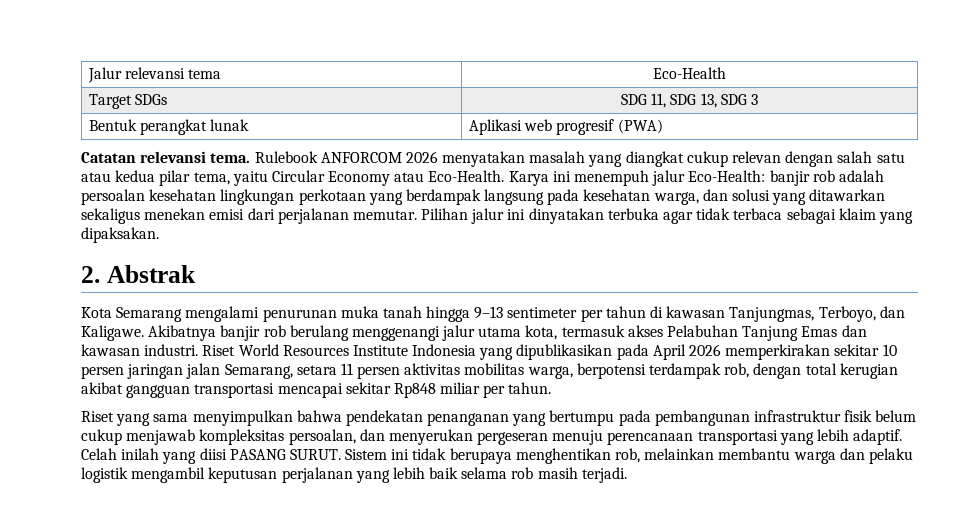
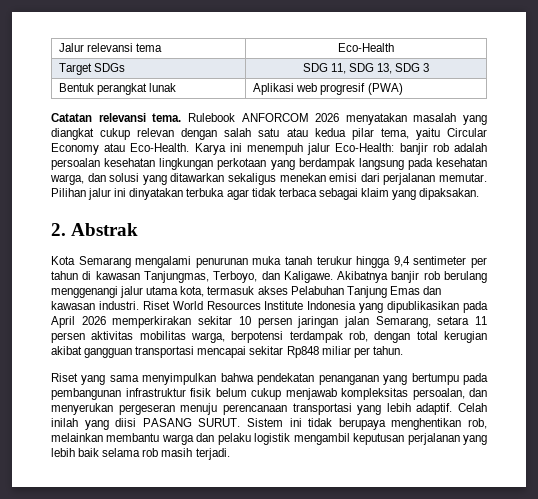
- Kota Semarang mengalami penurunan muka tanah hingga 9–13 sentimeter per tahun di kawasan Tanjungmas, Terboyo, dan Kaligawe.
+ Kota Semarang mengalami penurunan muka tanah terukur hingga 9,4 sentimeter per tahun di kawasan Tanjungmas, Terboyo, dan Kaligawe.

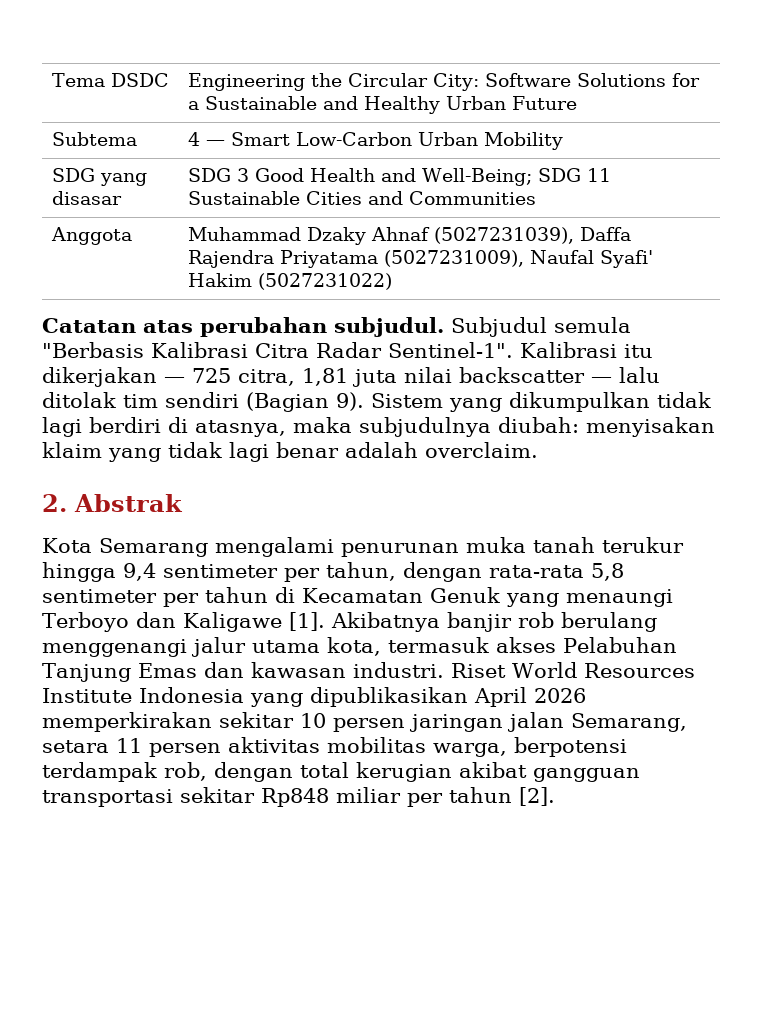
- Jalur relevansi tema | Eco-Health
- Target SDGs | SDG 11, SDG 13, SDG 3
- Bentuk perangkat lunak | Aplikasi web progresif (PWA)
- Catatan relevansi tema. Rulebook ANFORCOM 2026 menyatakan masalah yang diangkat cukup relevan dengan salah satu atau kedua pilar tema, yaitu Circular Economy atau Eco-Health. Karya ini menempuh jalur Eco-Health: banjir rob adalah persoalan kesehatan lingkungan perkotaan yang berdampak langsung pada kesehatan warga, dan solusi yang ditawarkan sekaligus menekan emisi dari perjalanan memutar. Pilihan jalur ini dinyatakan terbuka agar tidak terbaca sebagai klaim yang dipaksakan.
+ Tema DSDC | Engineering the Circular City: Software Solutions for a Sustainable and Healthy Urban Future
+ Subtema | 4 — Smart Low-Carbon Urban Mobility
+ SDG yang disasar | SDG 3 Good Health and Well-Being; SDG 11 Sustainable Cities and Communities
+ Anggota | Muhammad Dzaky Ahnaf (5027231039), Daffa Rajendra Priyatama (5027231009), Naufal Syafi' Hakim (5027231022)
+ Catatan atas perubahan subjudul. Subjudul semula "Berbasis Kalibrasi Citra Radar Sentinel-1". Kalibrasi itu dikerjakan — 725 citra, 1,81 juta nilai backscatter — lalu ditolak tim sendiri (Bagian 9). Sistem yang dikumpulkan tidak lagi berdiri di atasnya, maka subjudulnya diubah: menyisakan klaim yang tidak lagi benar adalah overclaim.
- Kota Semarang mengalami penurunan muka tanah terukur hingga 9,4 sentimeter per tahun di kawasan Tanjungmas, Terboyo, dan Kaligawe.
+ Kota Semarang mengalami penurunan muka tanah terukur hingga 9,4 sentimeter per tahun, dengan rata-rata 5,8 sentimeter per tahun di Kecamatan Genuk yang menaungi Terboyo dan Kaligawe [1].
- Riset World Resources Institute Indonesia yang dipublikasikan pada April 2026 memperkirakan sekitar 10 persen jaringan jalan Semarang, setara 11 persen aktivitas mobilitas warga, berpotensi terdampak rob, dengan total kerugian akibat gangguan transportasi mencapai sekitar Rp848 miliar per tahun.
- Riset yang sama menyimpulkan bahwa pendekatan penanganan yang bertumpu pada pembangunan infrastruktur fisik belum cukup menjawab kompleksitas persoalan, dan menyerukan pergeseran menuju perencanaan transportasi yang lebih adaptif. Celah inilah yang diisi PASANG SURUT. Sistem ini tidak berupaya menghentikan rob, melainkan membantu warga dan pelaku logistik mengambil keputusan perjalanan yang lebih baik selama rob masih terjadi.
+ Riset World Resources Institute Indonesia yang dipublikasikan April 2026 memperkirakan sekitar 10 persen jaringan jalan Semarang, setara 11 persen aktivitas mobilitas warga, berpotensi terdampak rob, dengan total kerugian akibat gangguan transportasi sekitar Rp848 miliar per tahun [2].

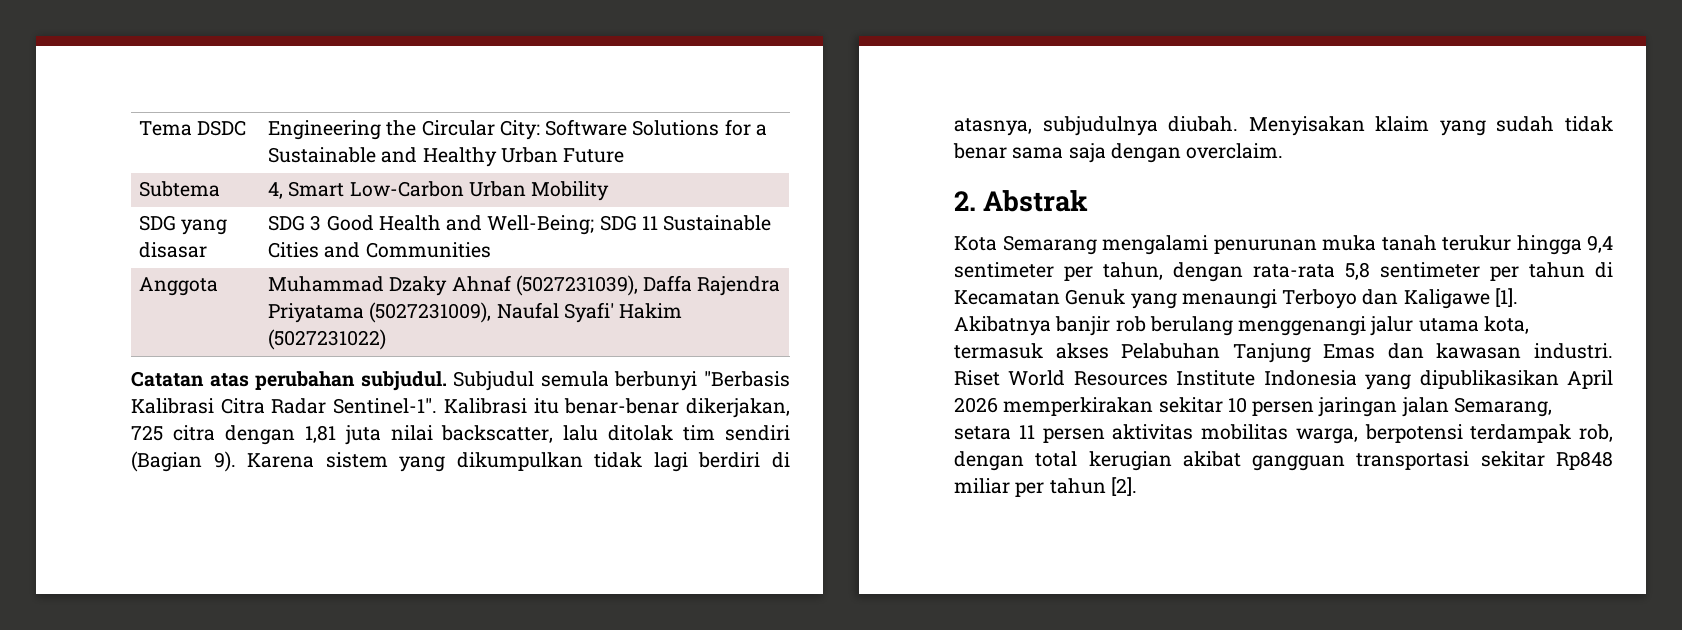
- Subtema | 4 — Smart Low-Carbon Urban Mobility
+ Subtema | 4, Smart Low-Carbon Urban Mobility
- Subjudul semula "Berbasis Kalibrasi Citra Radar Sentinel-1".
+ Subjudul semula berbunyi "Berbasis Kalibrasi Citra Radar Sentinel-1".
- Kalibrasi itu dikerjakan — 725 citra, 1,81 juta nilai backscatter — lalu ditolak tim sendiri (Bagian 9).
+ Kalibrasi itu benar-benar dikerjakan, 725 citra dengan 1,81 juta nilai backscatter, lalu ditolak tim sendiri (Bagian 9).
- Sistem yang dikumpulkan tidak lagi berdiri di atasnya, maka subjudulnya diubah: menyisakan klaim yang tidak lagi benar adalah overclaim.
+ Karena sistem yang dikumpulkan tidak lagi berdiri di atasnya, subjudulnya diubah. Menyisakan klaim yang sudah tidak benar sama saja dengan overclaim.

